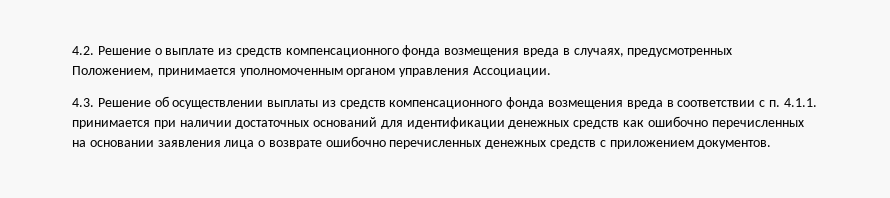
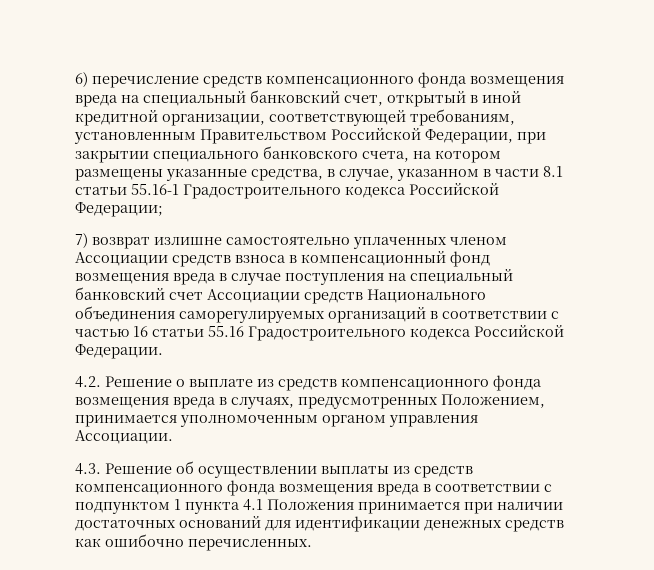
+ 6) перечисление средств компенсационного фонда возмещения вреда на специальный банковский счет, открытый в иной кредитной организации, соответствующей требованиям, установленным Правительством Российской Федерации, при закрытии специального банковского счета, на котором размещены указанные средства, в случае, указанном в части 8.1 статьи 55.16-1 Градостроительного кодекса Российской Федерации;
+ 7) возврат излишне самостоятельно уплаченных членом Ассоциации средств взноса в компенсационный фонд возмещения вреда в случае поступления на специальный банковский счет Ассоциации средств Национального объединения саморегулируемых организаций в соответствии с частью 16 статьи 55.16 Градостроительного кодекса Российской Федерации.
- 4.3. Решение об осуществлении выплаты из средств компенсационного фонда возмещения вреда в соответствии с п. 4.1.1. принимается при наличии достаточных оснований для идентификации денежных средств как ошибочно перечисленных на основании заявления лица о возврате ошибочно перечисленных денежных средств с приложением документов.
+ 4.3. Решение об осуществлении выплаты из средств компенсационного фонда возмещения вреда в соответствии с подпунктом 1 пункта 4.1 Положения принимается при наличии достаточных оснований для идентификации денежных средств как ошибочно перечисленных.

